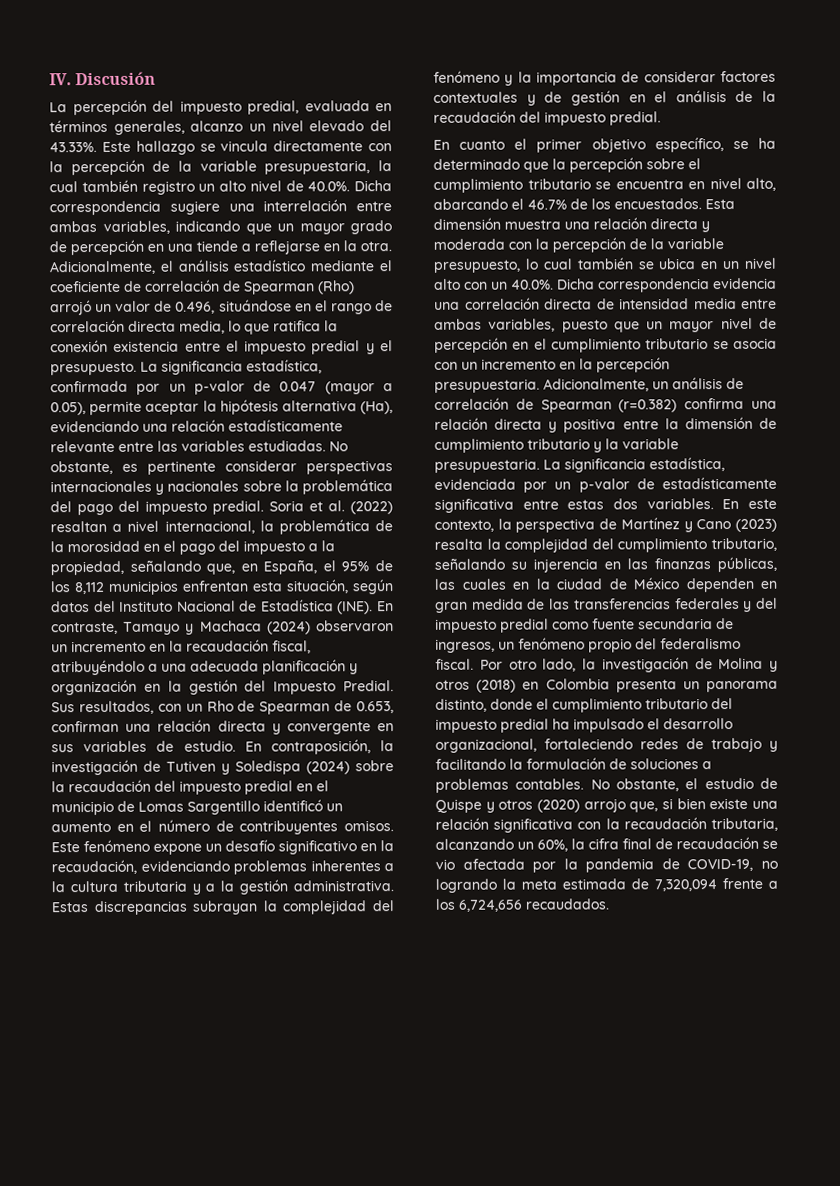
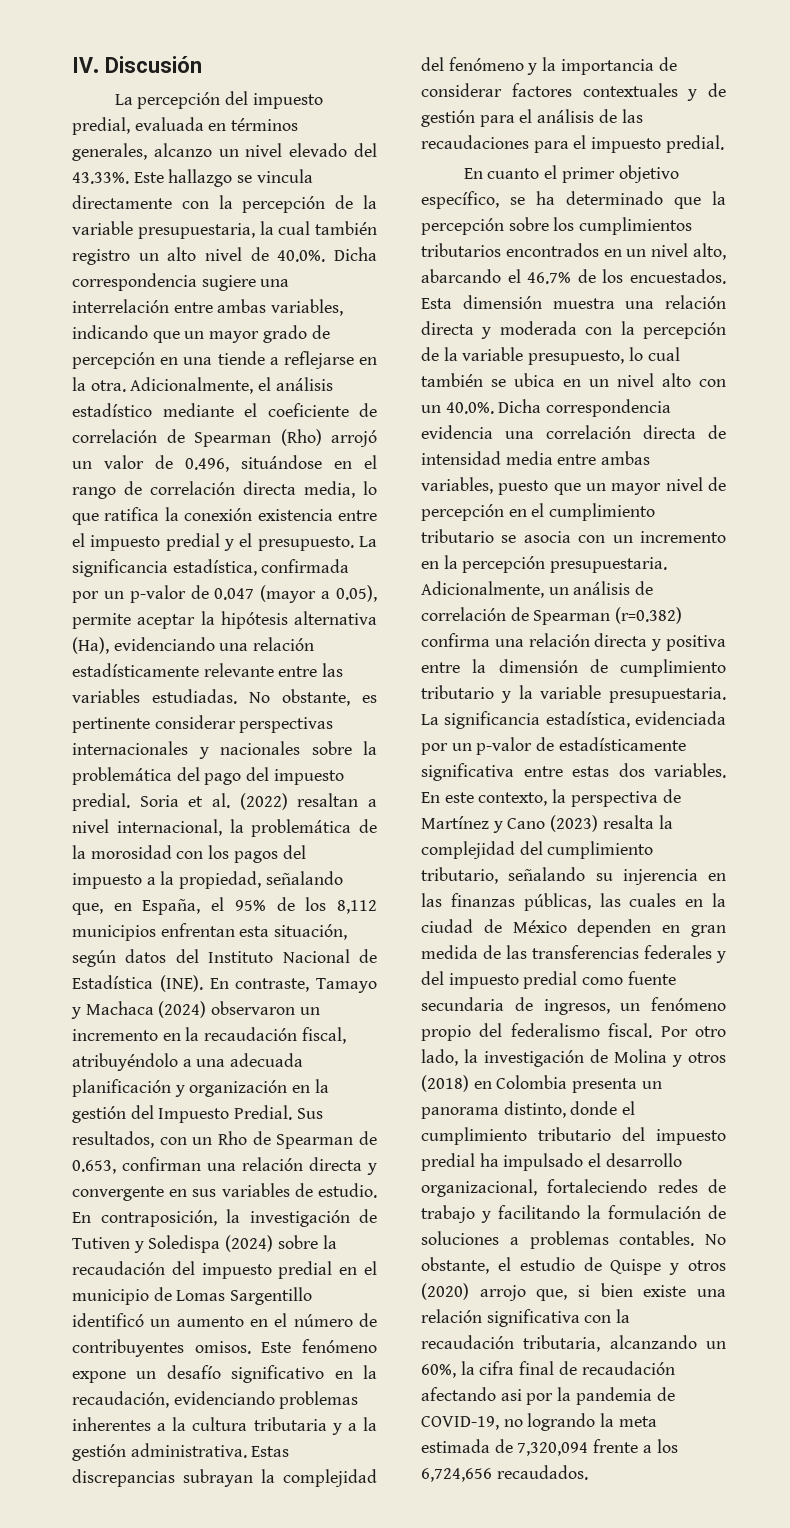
- Soria et al. (2022) resaltan a nivel internacional, la problemática de la morosidad en el pago del impuesto a la propiedad, señalando que, en España, el 95% de los 8,112 municipios enfrentan esta situación, según datos del Instituto Nacional de Estadística (INE).
+ Soria et al. (2022) resaltan a nivel internacional, la problemática de la morosidad con los pagos del impuesto a la propiedad, señalando que, en España, el 95% de los 8,112 municipios enfrentan esta situación, según datos del Instituto Nacional de Estadística (INE).
- Estas discrepancias subrayan la complejidad del fenómeno y la importancia de considerar factores contextuales y de gestión en el análisis de la recaudación del impuesto predial.
+ Estas discrepancias subrayan la complejidad del fenómeno y la importancia de considerar factores contextuales y de gestión para el análisis de las recaudaciones para el impuesto predial.
- En cuanto el primer objetivo específico, se ha determinado que la percepción sobre el cumplimiento tributario se encuentra en nivel alto, abarcando el 46.7% de los encuestados.
+ En cuanto el primer objetivo específico, se ha determinado que la percepción sobre los cumplimientos tributarios encontrados en un nivel alto, abarcando el 46.7% de los encuestados.
- No obstante, el estudio de Quispe y otros (2020) arrojo que, si bien existe una relación significativa con la recaudación tributaria, alcanzando un 60%, la cifra final de recaudación se vio afectada por la pandemia de COVID-19, no logrando la meta estimada de 7,320,094 frente a los 6,724,656 recaudados.
+ No obstante, el estudio de Quispe y otros (2020) arrojo que, si bien existe una relación significativa con la recaudación tributaria, alcanzando un 60%, la cifra final de recaudación afectando asi por la pandemia de COVID-19, no logrando la meta estimada de 7,320,094 frente a los 6,724,656 recaudados.

